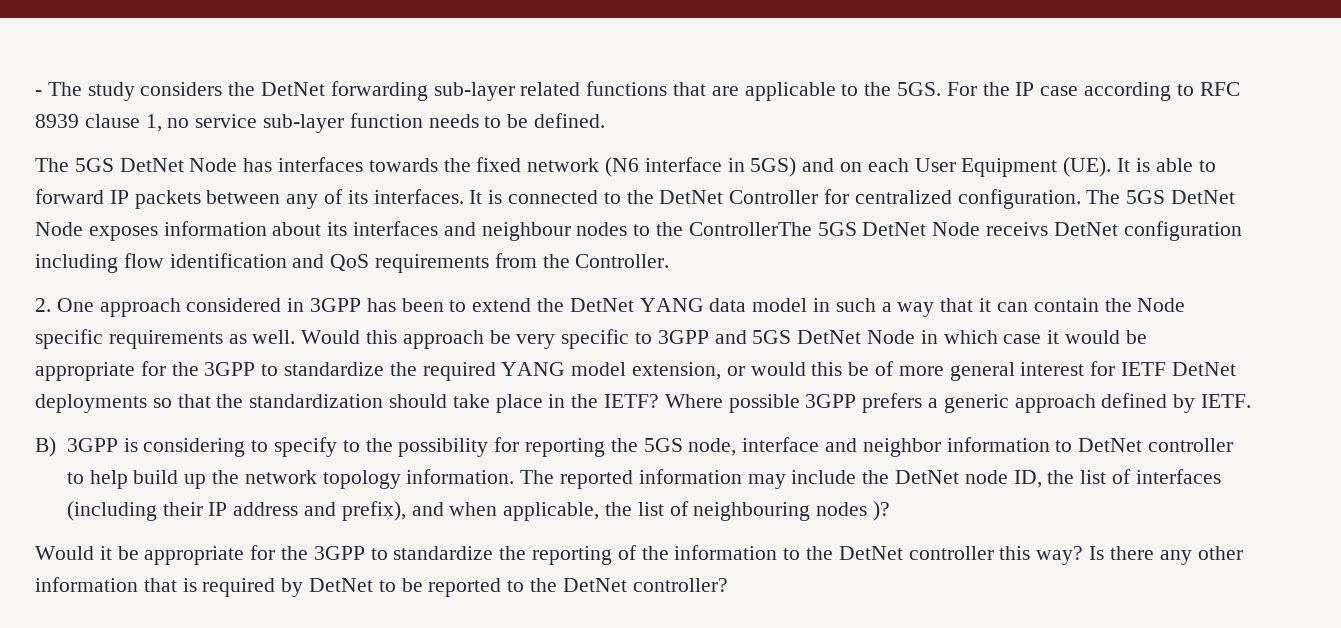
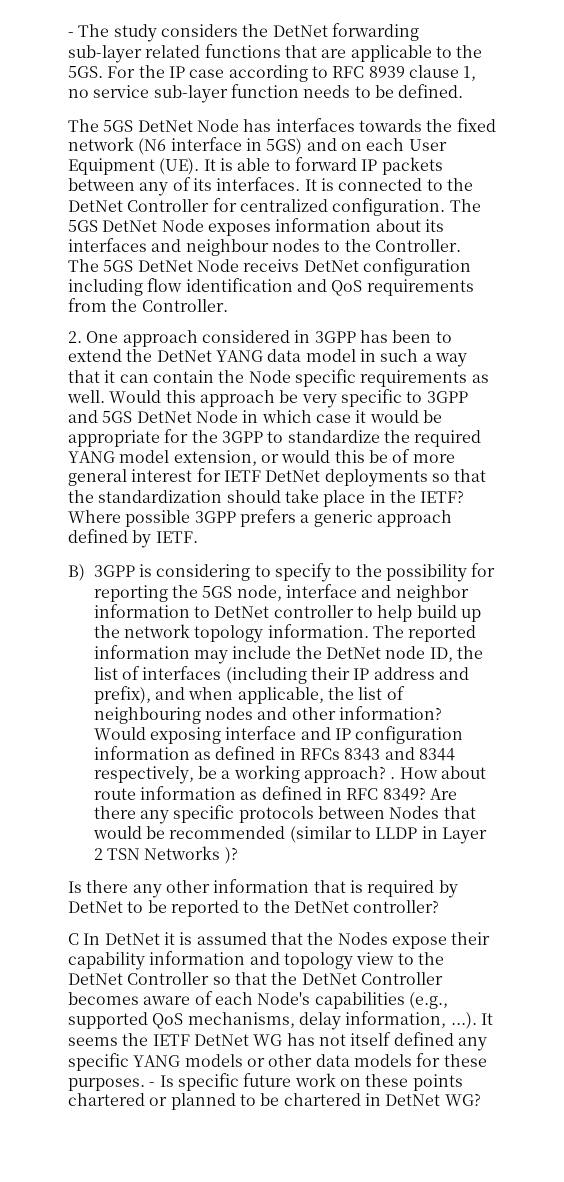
- The 5GS DetNet Node exposes information about its interfaces and neighbour nodes to the ControllerThe 5GS DetNet Node receivs DetNet configuration including flow identification and QoS requirements from the Controller.
+ The 5GS DetNet Node exposes information about its interfaces and neighbour nodes to the Controller. The 5GS DetNet Node receivs DetNet configuration including flow identification and QoS requirements from the Controller.
- The reported information may include the DetNet node ID, the list of interfaces (including their IP address and prefix), and when applicable, the list of neighbouring nodes )?
- Would it be appropriate for the 3GPP to standardize the reporting of the information to the DetNet controller this way? Is there any other information that is required by DetNet to be reported to the DetNet controller?
+ The reported information may include the DetNet node ID, the list of interfaces (including their IP address and prefix), and when applicable, the list of neighbouring nodes and other information? Would exposing interface and IP configuration information as defined in RFCs 8343 and 8344 respectively, be a working approach? . How about route information as defined in RFC 8349? Are there any specific protocols between Nodes that would be recommended (similar to LLDP in Layer 2 TSN Networks )?
+ Is there any other information that is required by DetNet to be reported to the DetNet controller?
+ C In DetNet it is assumed that the Nodes expose their capability information and topology view to the DetNet Controller so that the DetNet Controller becomes aware of each Node's capabilities (e.g., supported QoS mechanisms, delay information, ...). It seems the IETF DetNet WG has not itself defined any specific YANG models or other data models for these purposes. - Is specific future work on these points chartered or planned to be chartered in DetNet WG?

